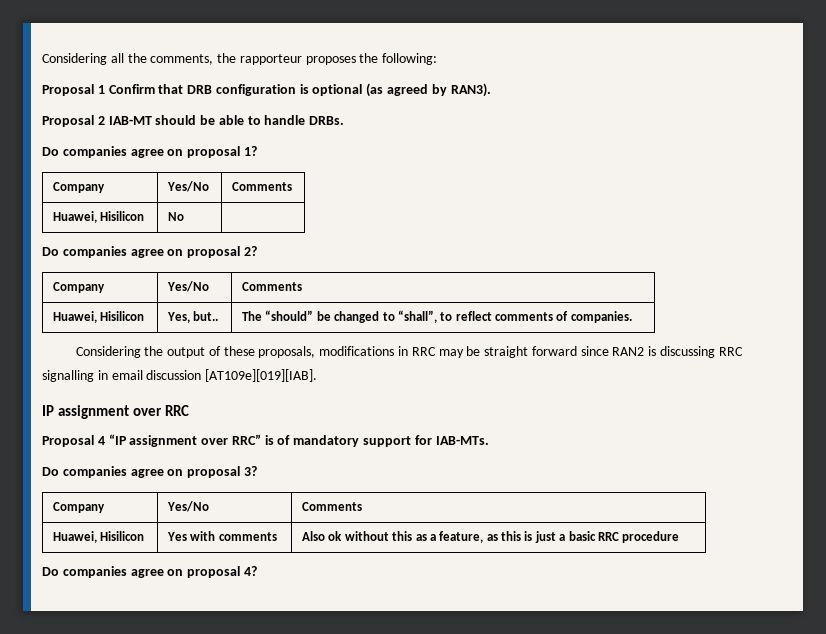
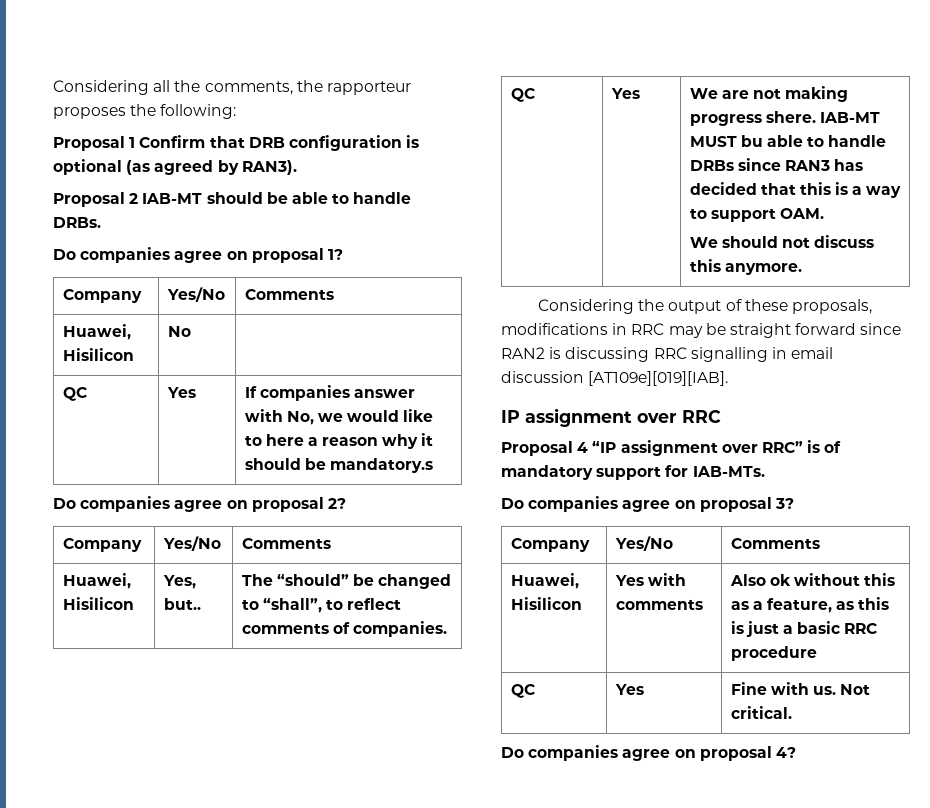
+ QC | Yes | If companies answer with No, we would like to here a reason why it should be mandatory.s
+ QC | Yes | We are not making progress shere. IAB-MT MUST bu able to handle DRBs since RAN3 has decided that this is a way to support OAM.
+ We should not discuss this anymore.
+ QC | Yes | Fine with us. Not critical.

